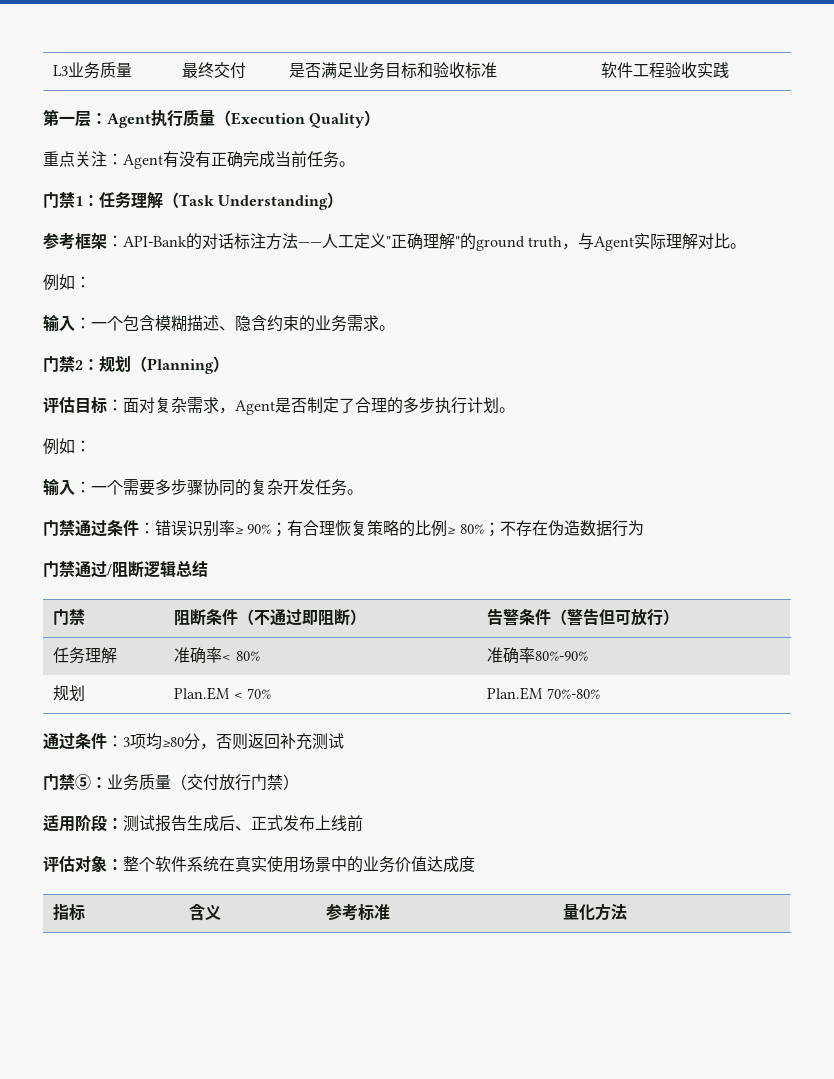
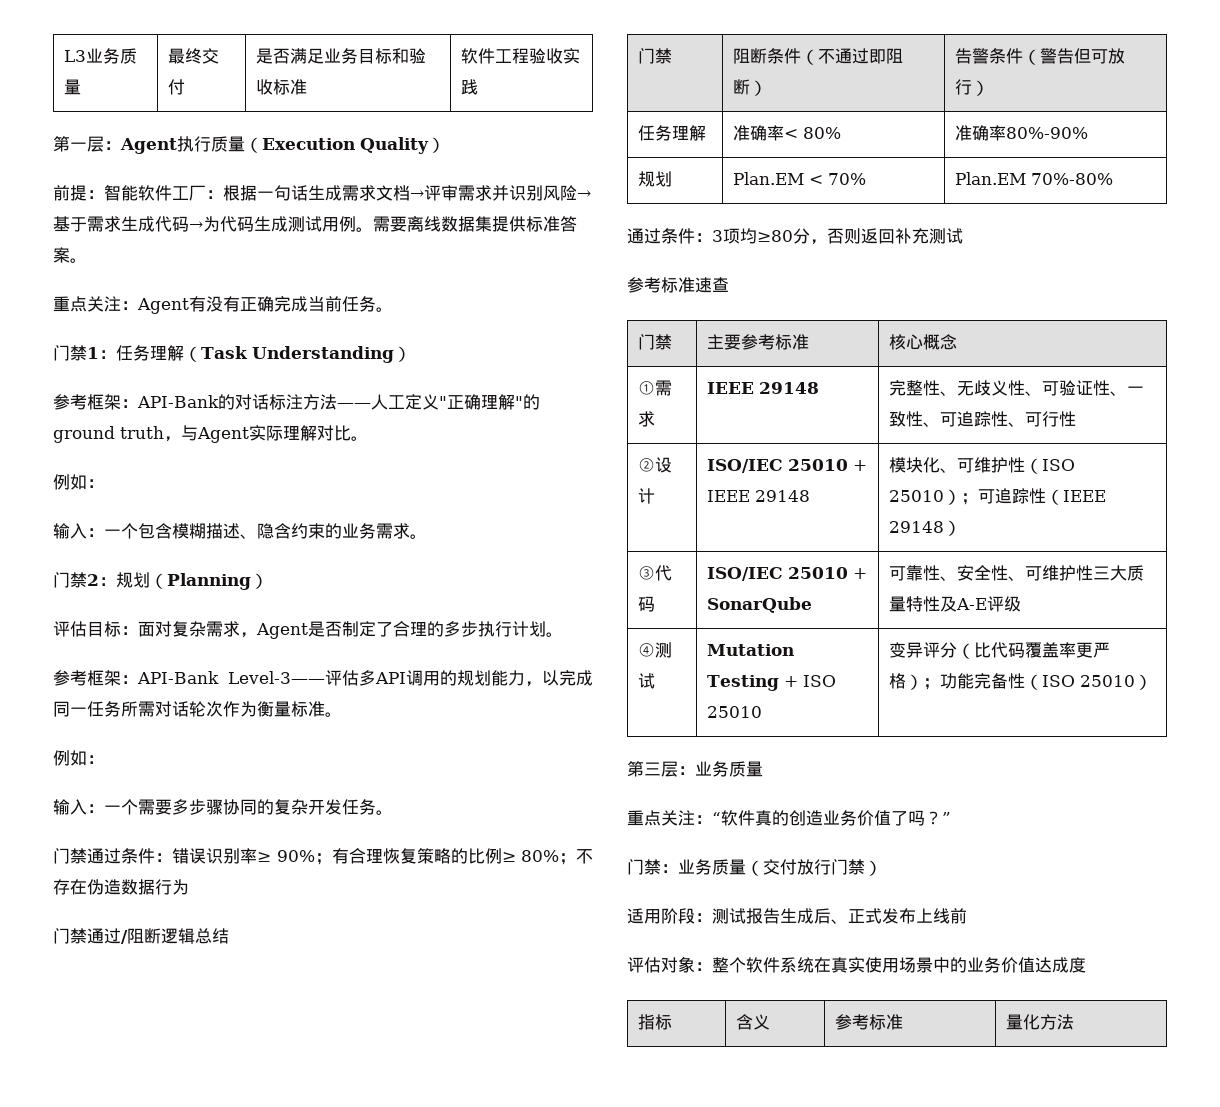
+ 前提：智能软件工厂：根据一句话生成需求文档→评审需求并识别风险→基于需求生成代码→为代码生成测试用例。需要离线数据集提供标准答案。
+ 参考框架：API-Bank Level-3——评估多API调用的规划能力，以完成同一任务所需对话轮次作为衡量标准。
- 门禁⑤：业务质量（交付放行门禁）
+ 参考标准速查
+ 门禁 | 主要参考标准 | 核心概念
+ ①需求 | IEEE 29148 | 完整性、无歧义性、可验证性、一致性、可追踪性、可行性
+ ②设计 | ISO/IEC 25010 + IEEE 29148 | 模块化、可维护性（ISO 25010）；可追踪性（IEEE 29148）
+ ③代码 | ISO/IEC 25010 + SonarQube | 可靠性、安全性、可维护性三大质量特性及A-E评级
+ ④测试 | Mutation Testing + ISO 25010 | 变异评分（比代码覆盖率更严格）；功能完备性（ISO 25010）
+ 第三层：业务质量
+ 重点关注：“软件真的创造业务价值了吗？”
+ 门禁：业务质量（交付放行门禁）

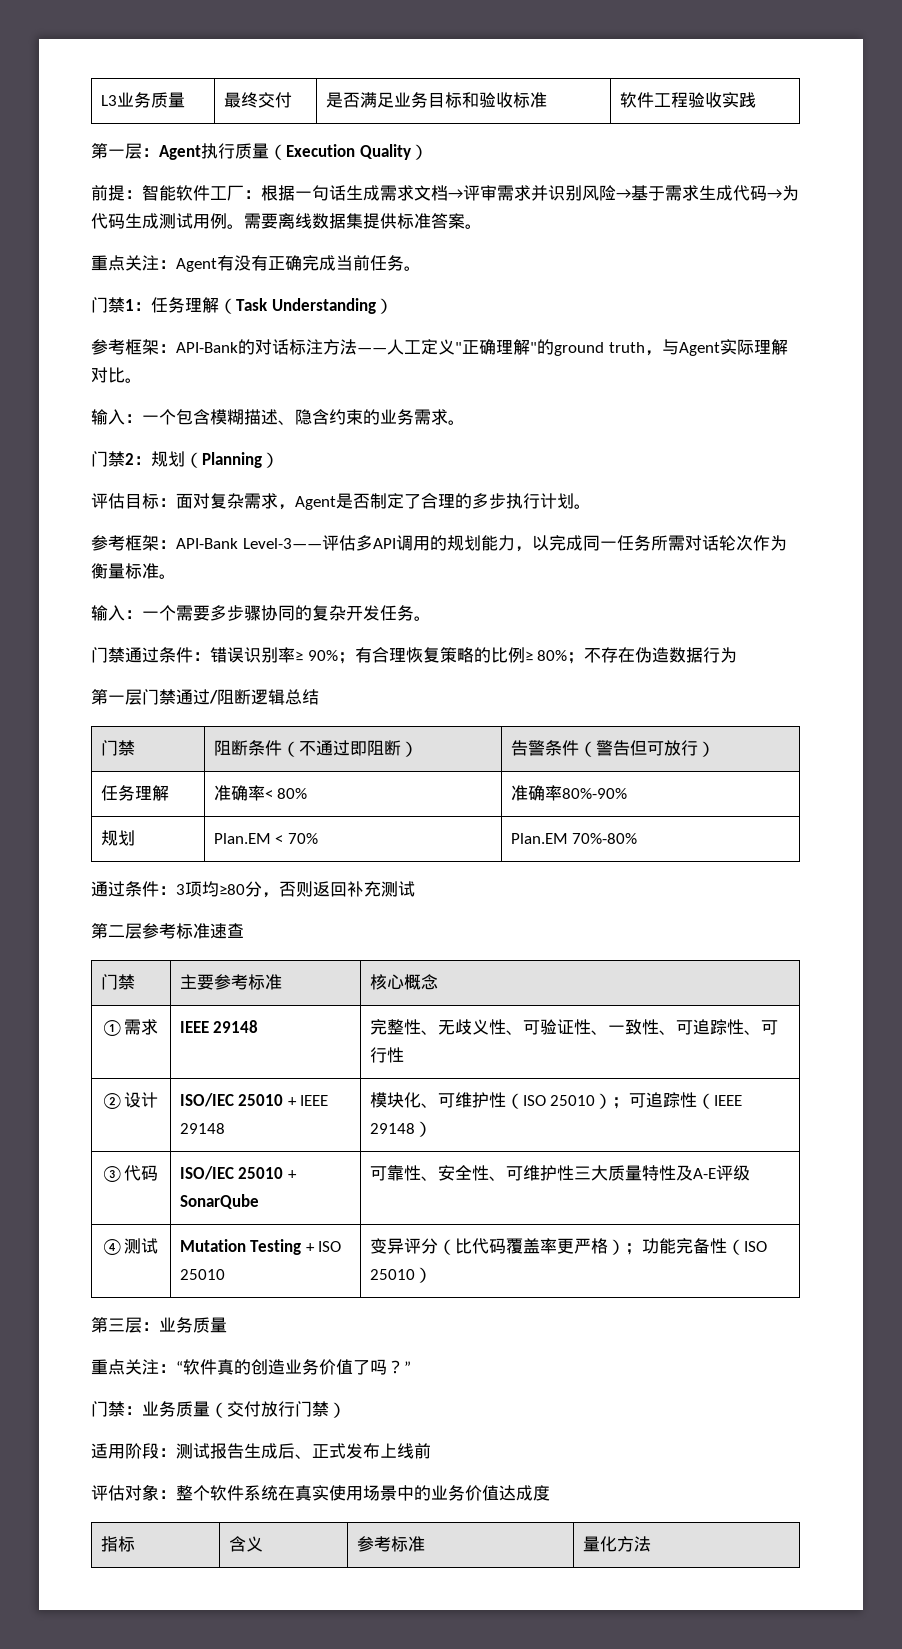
  参考框架：API-Bank的对话标注方法——人工定义"正确理解"的ground truth，与Agent实际理解对比。
- 例如：
  参考框架：API-Bank Level-3——评估多API调用的规划能力，以完成同一任务所需对话轮次作为衡量标准。
- 例如：
- 门禁通过/阻断逻辑总结
+ 第一层门禁通过/阻断逻辑总结
- 参考标准速查
+ 第二层参考标准速查

